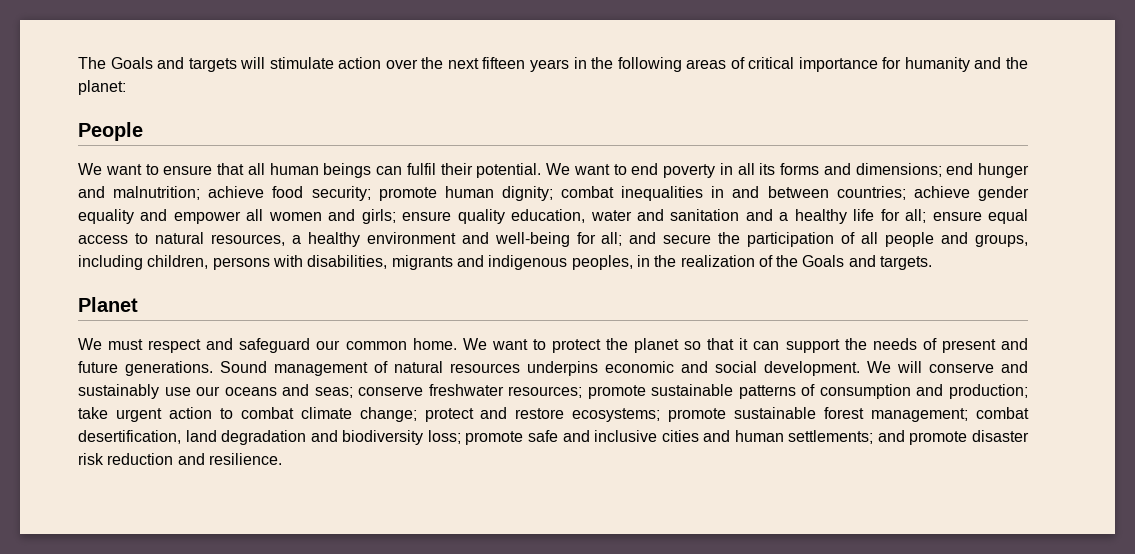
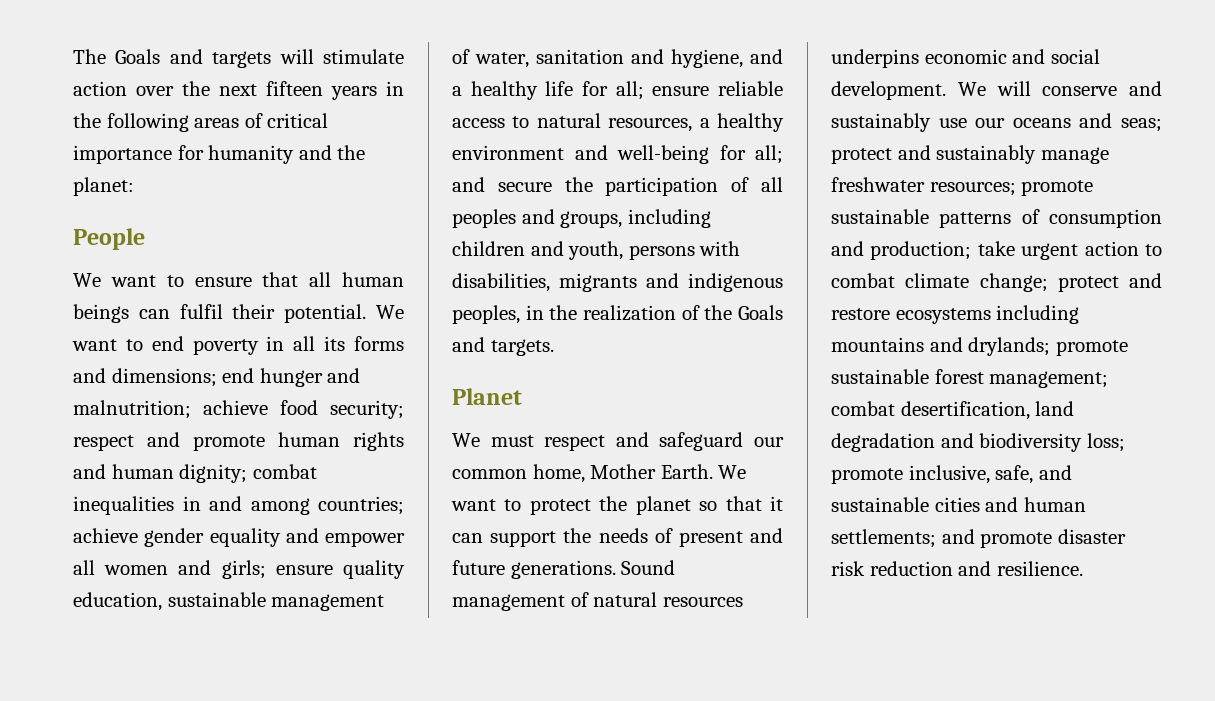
- promote human dignity;
+ respect and promote human rights and human dignity;
- combat inequalities in and between countries;
+ combat inequalities in and among countries;
- ensure quality education, water and sanitation and a healthy life for all;
+ ensure quality education, sustainable management of water, sanitation and hygiene, and a healthy life for all;
- ensure equal access to natural resources, a healthy environment and well-being for all;
+ ensure reliable access to natural resources, a healthy environment and well-being for all;
- and secure the participation of all people and groups, including children, persons with disabilities, migrants and indigenous peoples, in the realization of the Goals and targets.
+ and secure the participation of all peoples and groups, including children and youth, persons with disabilities, migrants and indigenous peoples, in the realization of the Goals and targets.
- We must respect and safeguard our common home.
+ We must respect and safeguard our common home, Mother Earth.
- We will conserve and sustainably use our oceans and seas; conserve freshwater resources; promote sustainable patterns of consumption and production; take urgent action to combat climate change; protect and restore ecosystems; promote sustainable forest management; combat desertification, land degradation and biodiversity loss; promote safe and inclusive cities and human settlements; and promote disaster risk reduction and resilience.
+ We will conserve and sustainably use our oceans and seas; protect and sustainably manage freshwater resources; promote sustainable patterns of consumption and production; take urgent action to combat climate change; protect and restore ecosystems including mountains and drylands; promote sustainable forest management; combat desertification, land degradation and biodiversity loss; promote inclusive, safe, and sustainable cities and human settlements; and promote disaster risk reduction and resilience.

